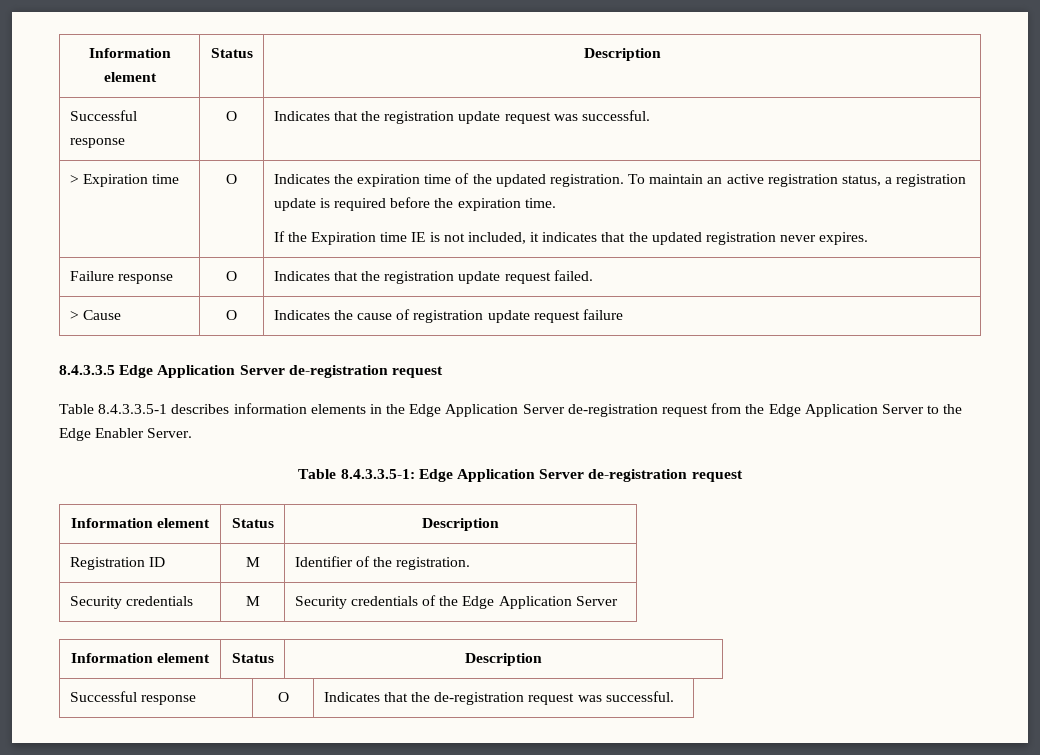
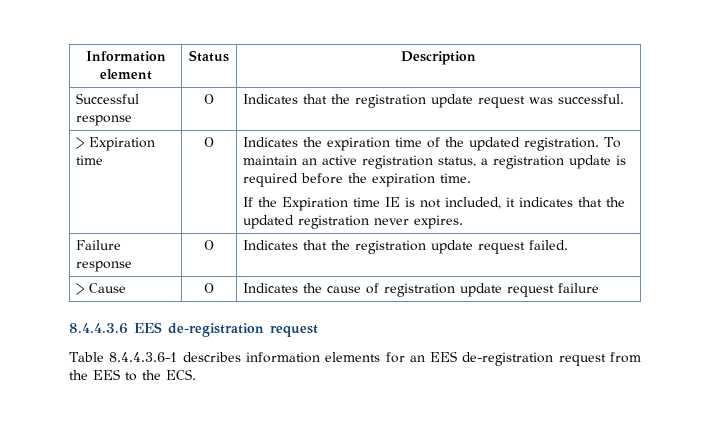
- 8.4.3.3.5 Edge Application Server de-registration request
+ 8.4.4.3.6 EES de-registration request
- Table 8.4.3.3.5-1 describes information elements in the Edge Application Server de-registration request from the Edge Application Server to the Edge Enabler Server.
- Table 8.4.3.3.5-1: Edge Application Server de-registration request
- Information element | Status | Description
- Registration ID | M | Identifier of the registration.
- Security credentials | M | Security credentials of the Edge Application Server
- Information element | Status | Description
- Successful response | O | Indicates that the de-registration request was successful.
+ Table 8.4.4.3.6-1 describes information elements for an EES de-registration request from the EES to the ECS.

